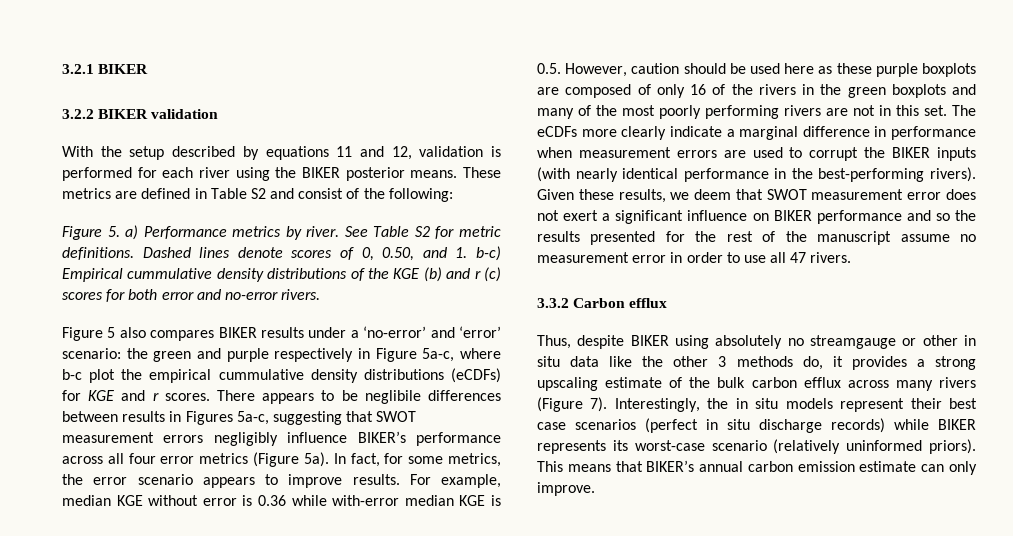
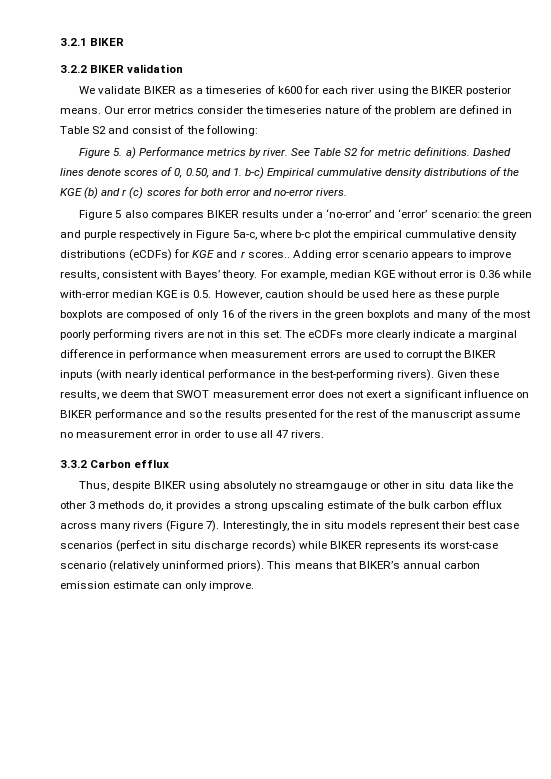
- With the setup described by equations 11 and 12, validation is performed for each river using the BIKER posterior means.
+ We validate BIKER as a timeseries of k600 for each river using the BIKER posterior means.
- These metrics are defined in Table S2 and consist of the following:
+ Our error metrics consider the timeseries nature of the problem are defined in Table S2 and consist of the following:
- Figure 5 also compares BIKER results under a ‘no-error’ and ‘error’ scenario: the green and purple respectively in Figure 5a-c, where b-c plot the empirical cummulative density distributions (eCDFs) for KGE and r scores. There appears to be neglibile differences between results in Figures 5a-c, suggesting that SWOT measurement errors negligibly influence BIKER’s performance across all four error metrics (Figure 5a). In fact, for some metrics, the error scenario appears to improve results.
+ Figure 5 also compares BIKER results under a ‘no-error’ and ‘error’ scenario: the green and purple respectively in Figure 5a-c, where b-c plot the empirical cummulative density distributions (eCDFs) for KGE and r scores.. Adding error scenario appears to improve results, consistent with Bayes’ theory.

